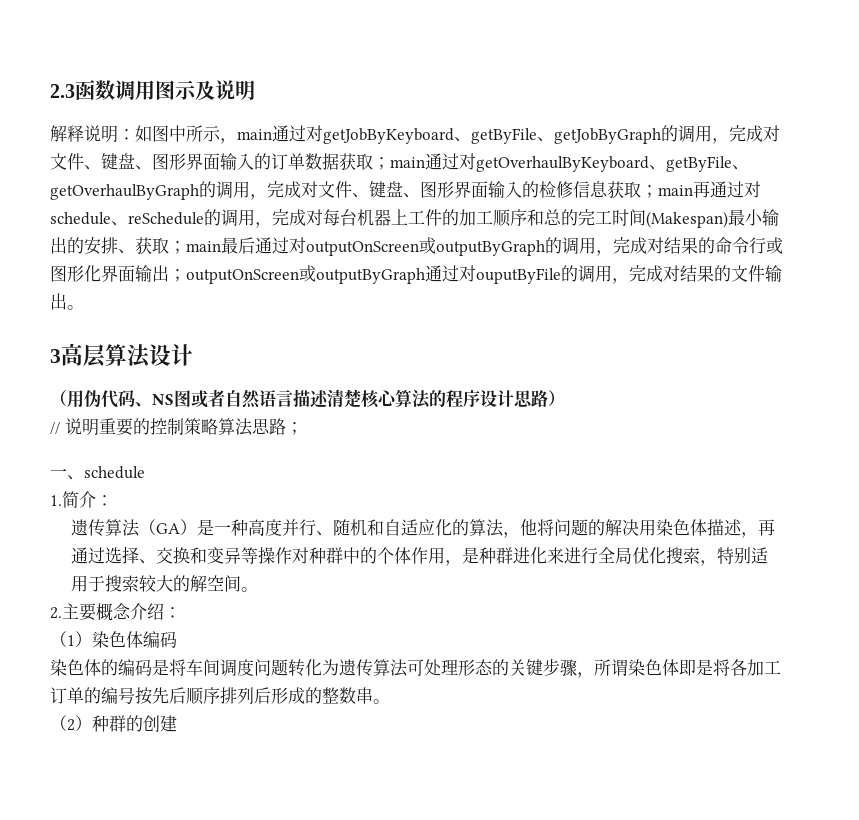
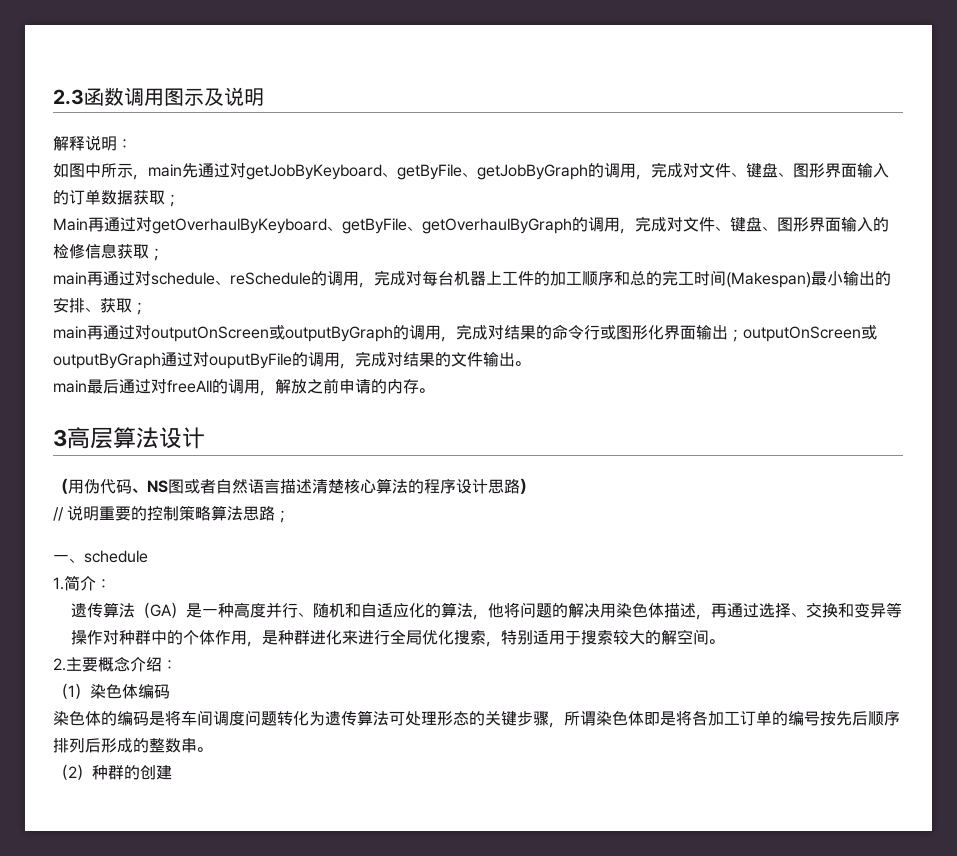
- 解释说明：如图中所示，main通过对getJobByKeyboard、getByFile、getJobByGraph的调用，完成对文件、键盘、图形界面输入的订单数据获取；main通过对getOverhaulByKeyboard、getByFile、getOverhaulByGraph的调用，完成对文件、键盘、图形界面输入的检修信息获取；main再通过对schedule、reSchedule的调用，完成对每台机器上工件的加工顺序和总的完工时间(Makespan)最小输出的安排、获取；main最后通过对outputOnScreen或outputByGraph的调用，完成对结果的命令行或图形化界面输出；
+ 解释说明：
+ 如图中所示，main先通过对getJobByKeyboard、getByFile、getJobByGraph的调用，完成对文件、键盘、图形界面输入的订单数据获取；
+ Main再通过对getOverhaulByKeyboard、getByFile、getOverhaulByGraph的调用，完成对文件、键盘、图形界面输入的检修信息获取；
+ main再通过对schedule、reSchedule的调用，完成对每台机器上工件的加工顺序和总的完工时间(Makespan)最小输出的安排、获取；
+ main再通过对outputOnScreen或outputByGraph的调用，完成对结果的命令行或图形化界面输出；
+ main最后通过对freeAll的调用，解放之前申请的内存。

